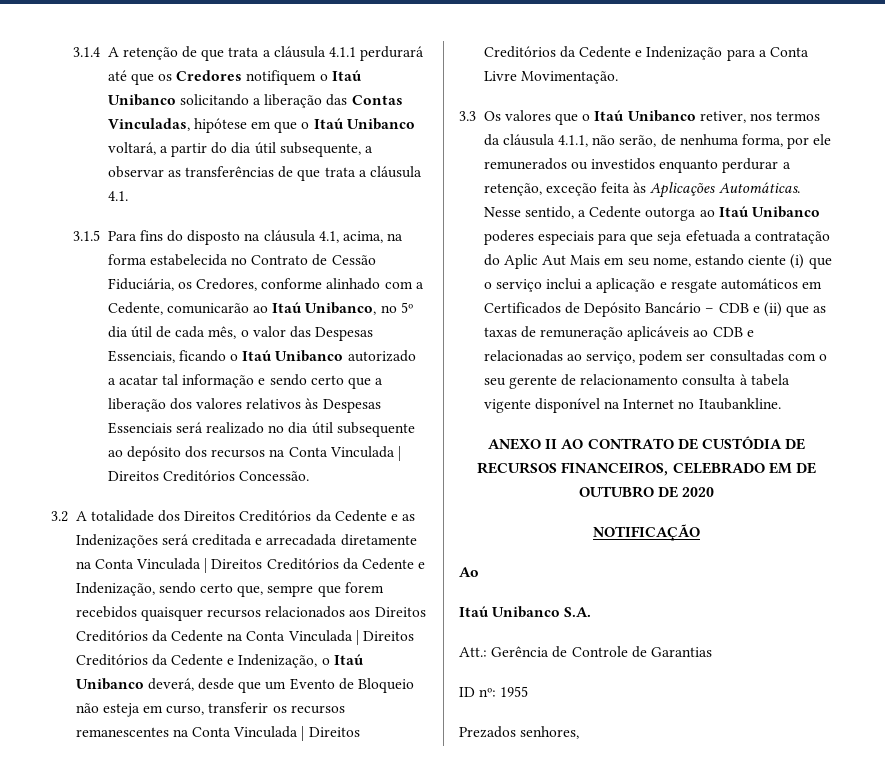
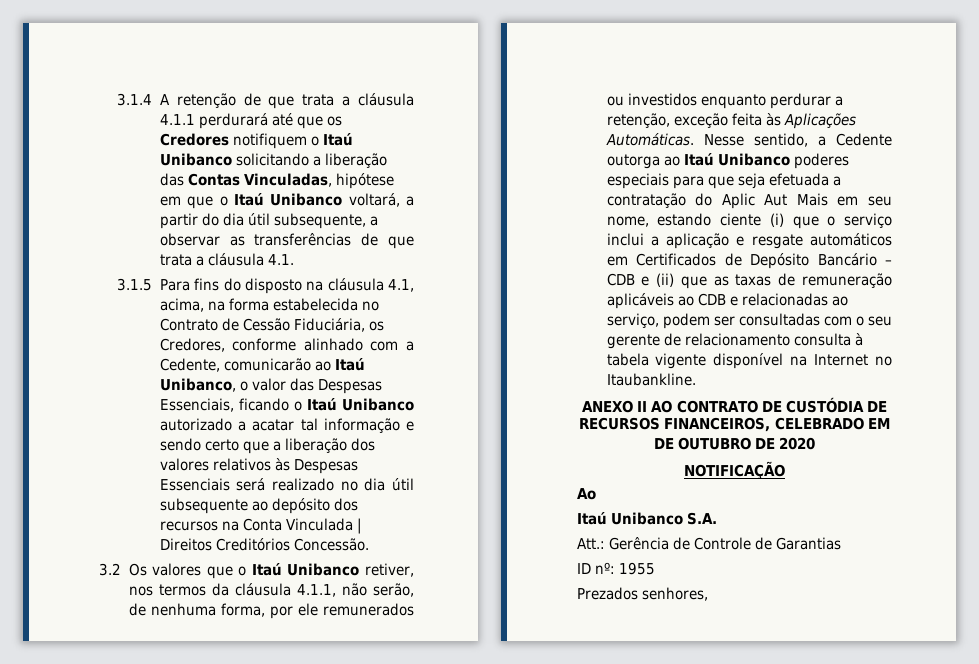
- 3.1.5 Para fins do disposto na cláusula 4.1, acima, na forma estabelecida no Contrato de Cessão Fiduciária, os Credores, conforme alinhado com a Cedente, comunicarão ao Itaú Unibanco, no 5º dia útil de cada mês, o valor das Despesas Essenciais, ficando o Itaú Unibanco autorizado a acatar tal informação e sendo certo que a liberação dos valores relativos às Despesas Essenciais será realizado no dia útil subsequente ao depósito dos recursos na Conta Vinculada | Direitos Creditórios Concessão.
+ 3.1.5 Para fins do disposto na cláusula 4.1, acima, na forma estabelecida no Contrato de Cessão Fiduciária, os Credores, conforme alinhado com a Cedente, comunicarão ao Itaú Unibanco, o valor das Despesas Essenciais, ficando o Itaú Unibanco autorizado a acatar tal informação e sendo certo que a liberação dos valores relativos às Despesas Essenciais será realizado no dia útil subsequente ao depósito dos recursos na Conta Vinculada | Direitos Creditórios Concessão.
- 3.2 A totalidade dos Direitos Creditórios da Cedente e as Indenizações será creditada e arrecadada diretamente na Conta Vinculada | Direitos Creditórios da Cedente e Indenização, sendo certo que, sempre que forem recebidos quaisquer recursos relacionados aos Direitos Creditórios da Cedente na Conta Vinculada | Direitos Creditórios da Cedente e Indenização, o Itaú Unibanco deverá, desde que um Evento de Bloqueio não esteja em curso, transferir os recursos remanescentes na Conta Vinculada | Direitos Creditórios da Cedente e Indenização para a Conta Livre Movimentação.
- 3.3 Os valores que o Itaú Unibanco retiver, nos termos da cláusula 4.1.1, não serão, de nenhuma forma, por ele remunerados ou investidos enquanto perdurar a retenção, exceção feita às Aplicações Automáticas.
+ 3.2 Os valores que o Itaú Unibanco retiver, nos termos da cláusula 4.1.1, não serão, de nenhuma forma, por ele remunerados ou investidos enquanto perdurar a retenção, exceção feita às Aplicações Automáticas.

